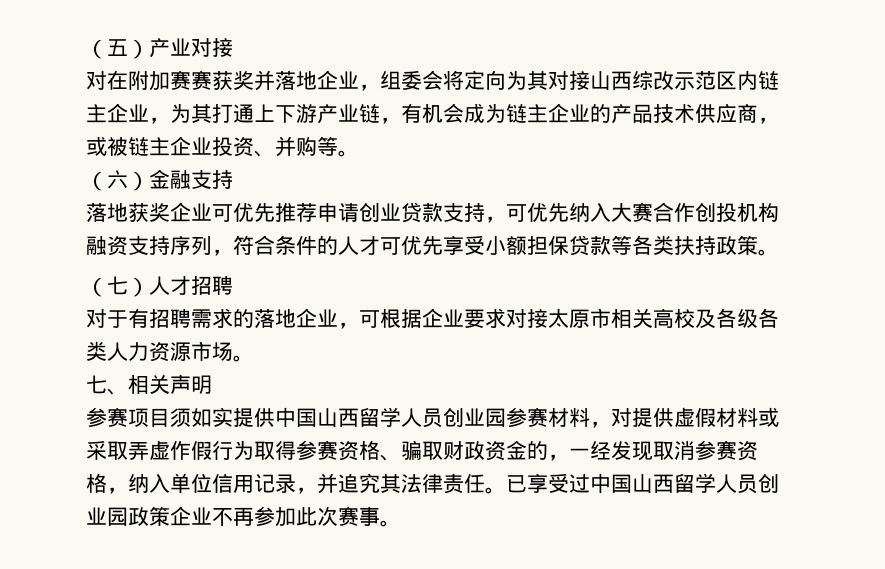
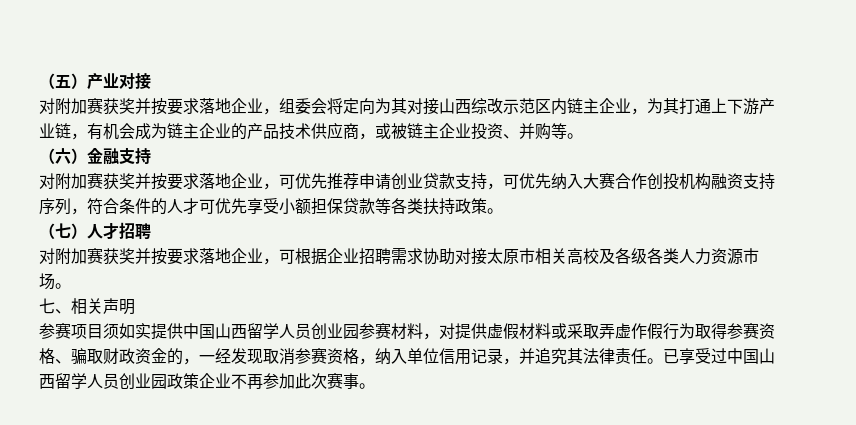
- 对在附加赛赛获奖并落地企业，组委会将定向为其对接山西综改示范区内链主企业，为其打通上下游产业链，有机会成为链主企业的产品技术供应商，或被链主企业投资、并购等。
+ 对附加赛获奖并按要求落地企业，组委会将定向为其对接山西综改示范区内链主企业，为其打通上下游产业链，有机会成为链主企业的产品技术供应商，或被链主企业投资、并购等。
- 落地获奖企业可优先推荐申请创业贷款支持，可优先纳入大赛合作创投机构融资支持序列，符合条件的人才可优先享受小额担保贷款等各类扶持政策。
+ 对附加赛获奖并按要求落地企业，可优先推荐申请创业贷款支持，可优先纳入大赛合作创投机构融资支持序列，符合条件的人才可优先享受小额担保贷款等各类扶持政策。
- 对于有招聘需求的落地企业，可根据企业要求对接太原市相关高校及各级各类人力资源市场。
+ 对附加赛获奖并按要求落地企业，可根据企业招聘需求协助对接太原市相关高校及各级各类人力资源市场。

